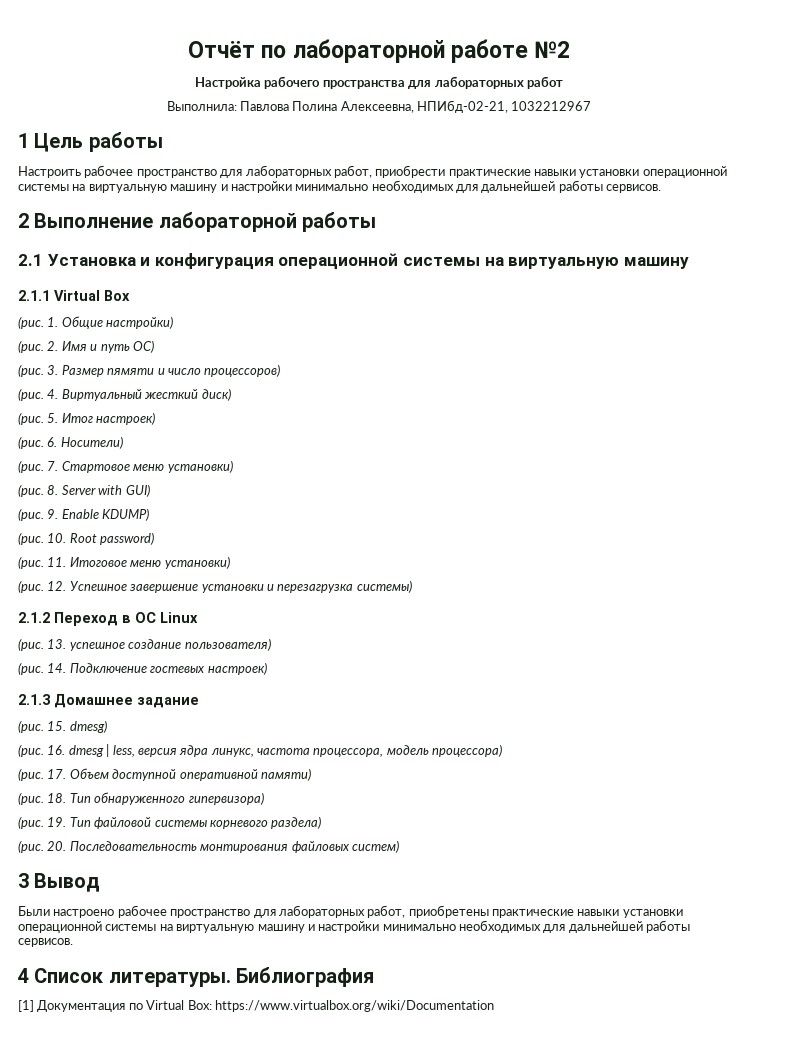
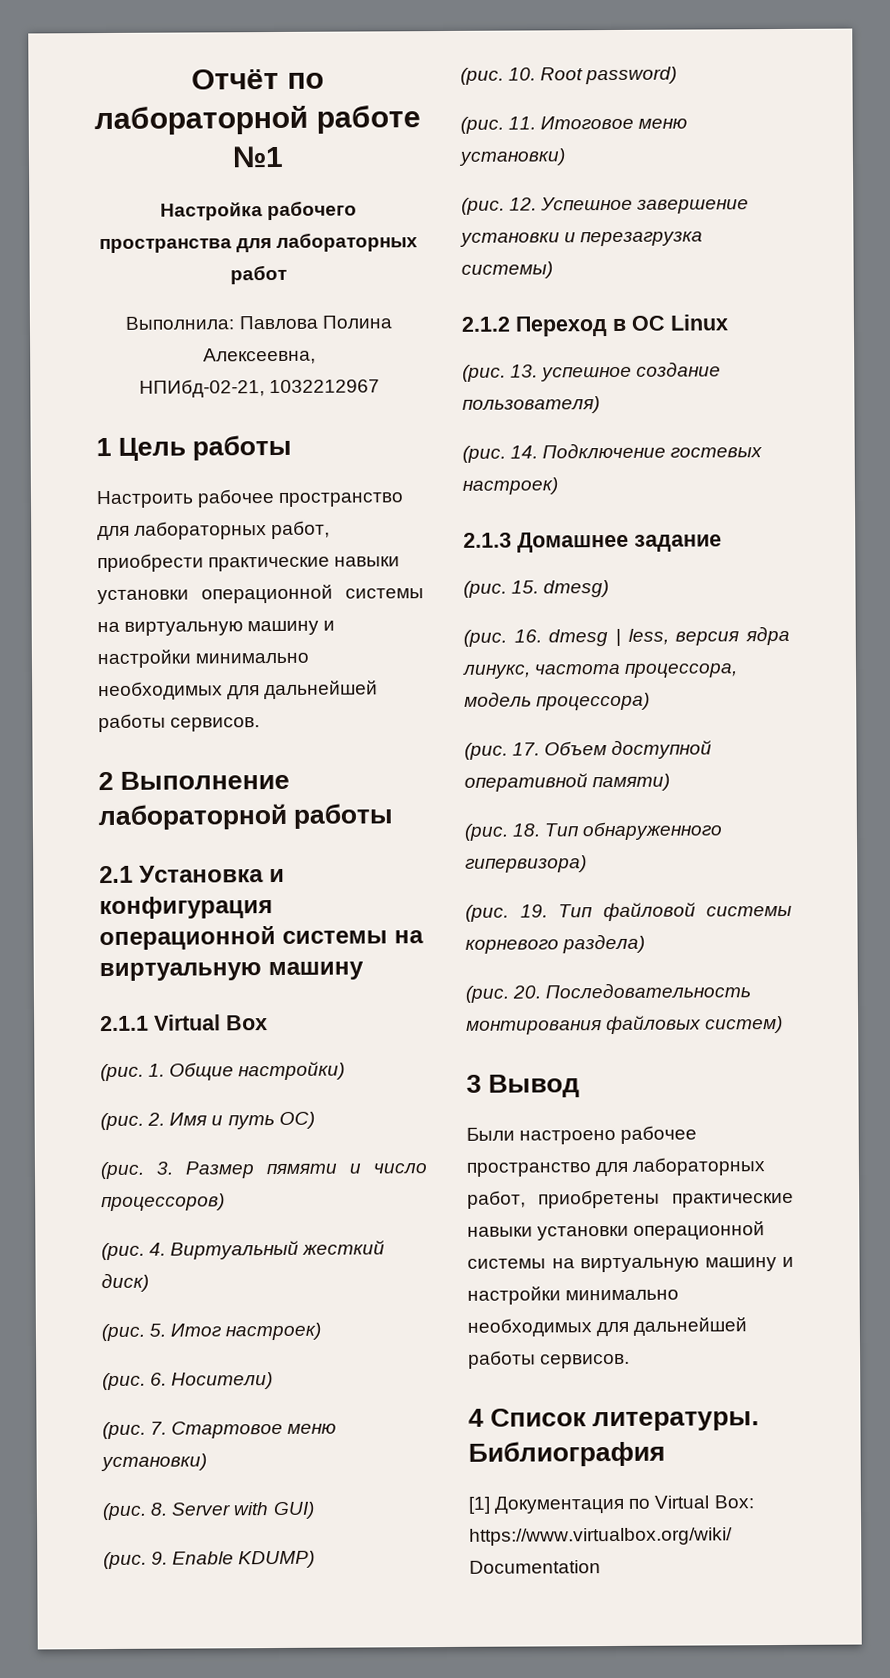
- Отчёт по лабораторной работе №2
+ Отчёт по лабораторной работе №1
- Выполнила: Павлова Полина Алексеевна, НПИбд-02-21, 1032212967
+ Выполнила: Павлова Полина Алексеевна,
+ НПИбд-02-21, 1032212967

